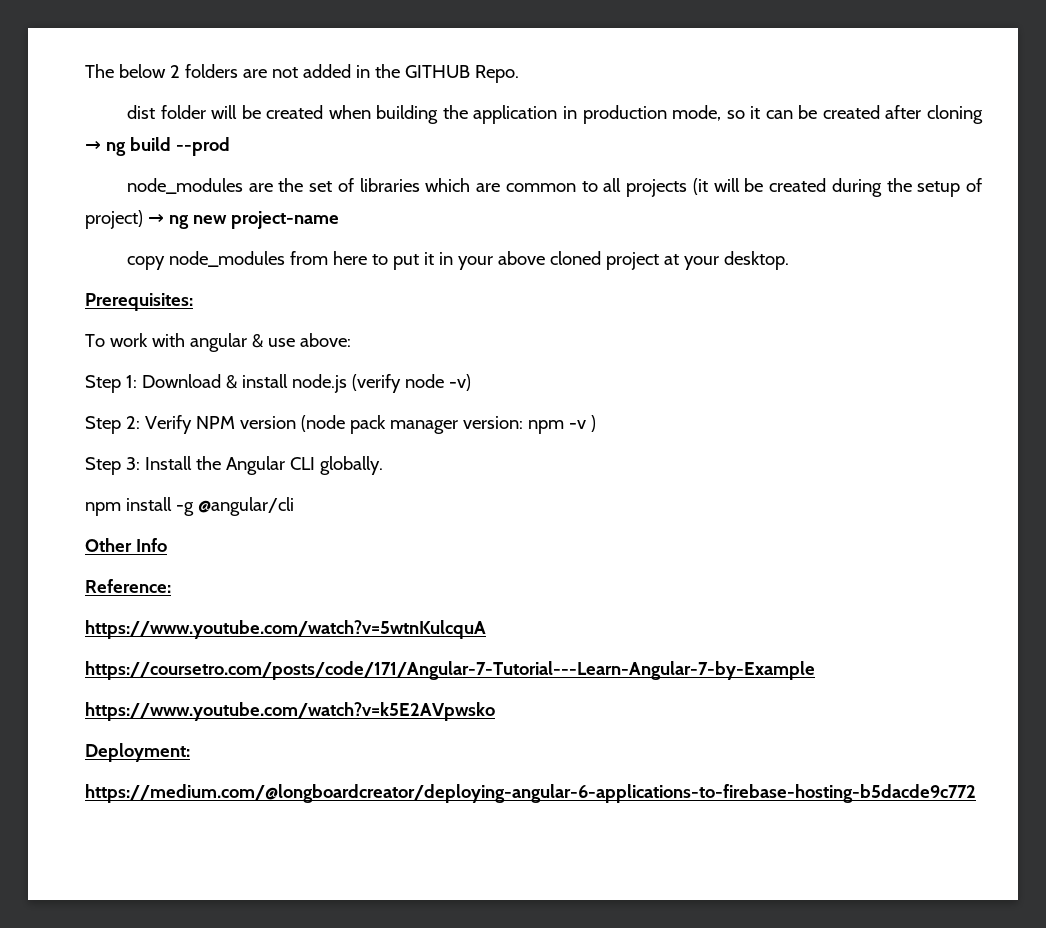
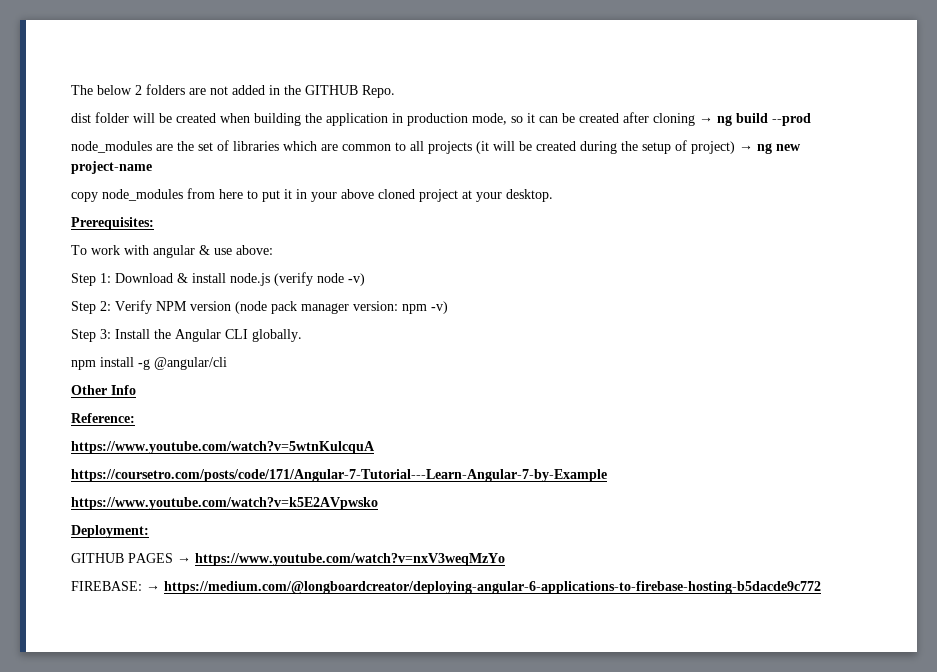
- Step 2: Verify NPM version (node pack manager version: npm -v )
+ Step 2: Verify NPM version (node pack manager version: npm -v)
- https://medium.com/@longboardcreator/deploying-angular-6-applications-to-firebase-hosting-b5dacde9c772
+ GITHUB PAGES → https://www.youtube.com/watch?v=nxV3weqMzYo
+ FIREBASE: → https://medium.com/@longboardcreator/deploying-angular-6-applications-to-firebase-hosting-b5dacde9c772

